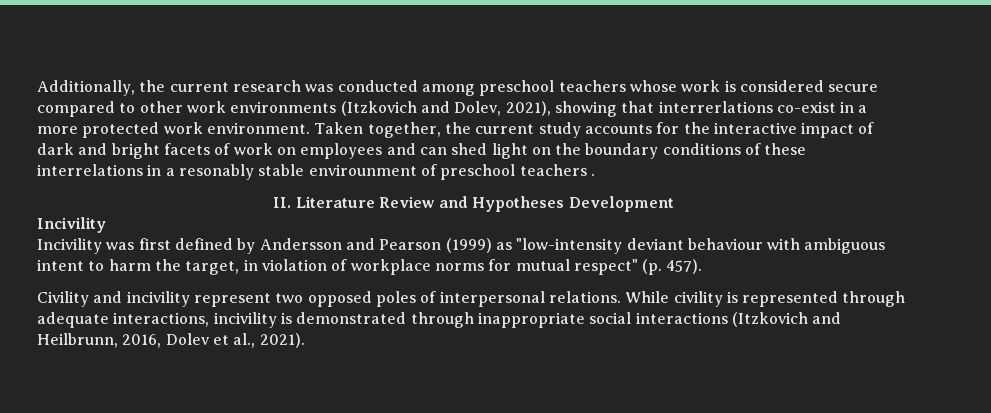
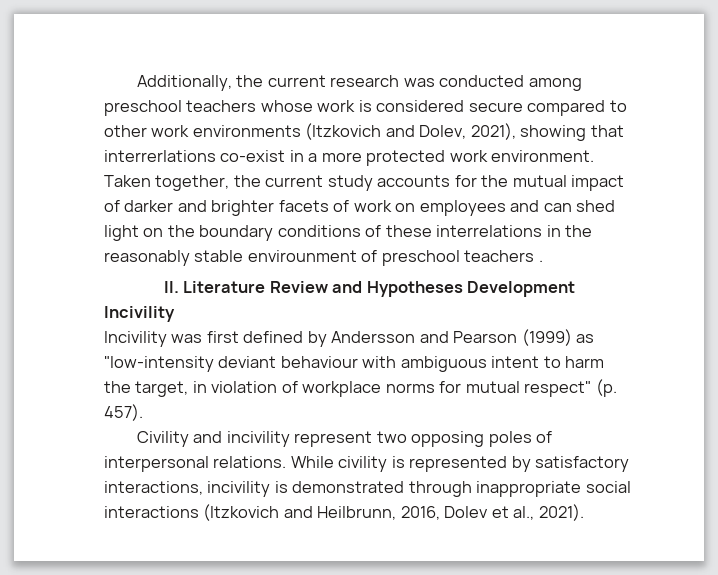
- Taken together, the current study accounts for the interactive impact of dark and bright facets of work on employees and can shed light on the boundary conditions of these interrelations in a resonably stable envirounment of preschool teachers .
+ Taken together, the current study accounts for the mutual impact of darker and brighter facets of work on employees and can shed light on the boundary conditions of these interrelations in the reasonably stable envirounment of preschool teachers .
- Civility and incivility represent two opposed poles of interpersonal relations.
+ Civility and incivility represent two opposing poles of interpersonal relations.
- While civility is represented through adequate interactions, incivility is demonstrated through inappropriate social interactions (Itzkovich and Heilbrunn, 2016, Dolev et al., 2021).
+ While civility is represented by satisfactory interactions, incivility is demonstrated through inappropriate social interactions (Itzkovich and Heilbrunn, 2016, Dolev et al., 2021).

